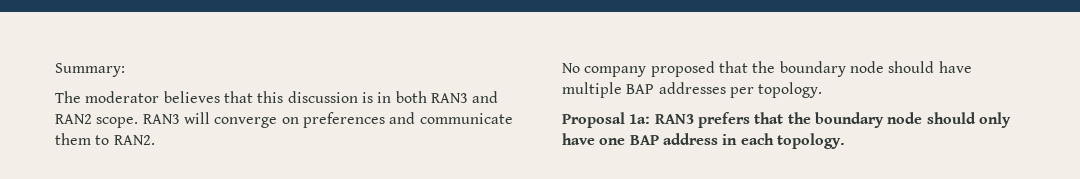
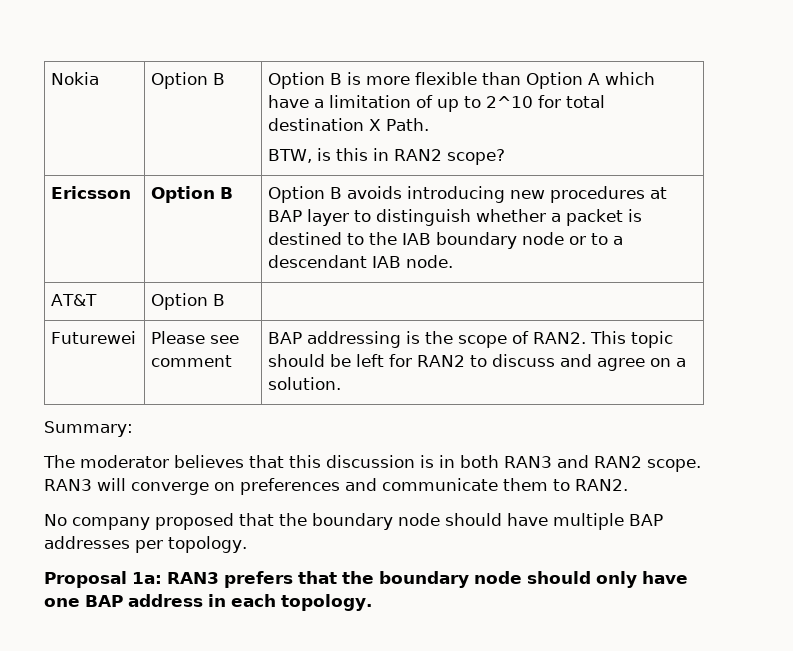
+ Nokia | Option B | Option B is more flexible than Option A which have a limitation of up to 2^10 for total destination X Path.
+ BTW, is this in RAN2 scope?
+ Ericsson | Option B | Option B avoids introducing new procedures at BAP layer to distinguish whether a packet is destined to the IAB boundary node or to a descendant IAB node.
+ AT&T | Option B |
+ Futurewei | Please see comment | BAP addressing is the scope of RAN2. This topic should be left for RAN2 to discuss and agree on a solution.

